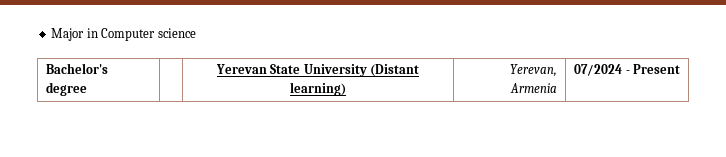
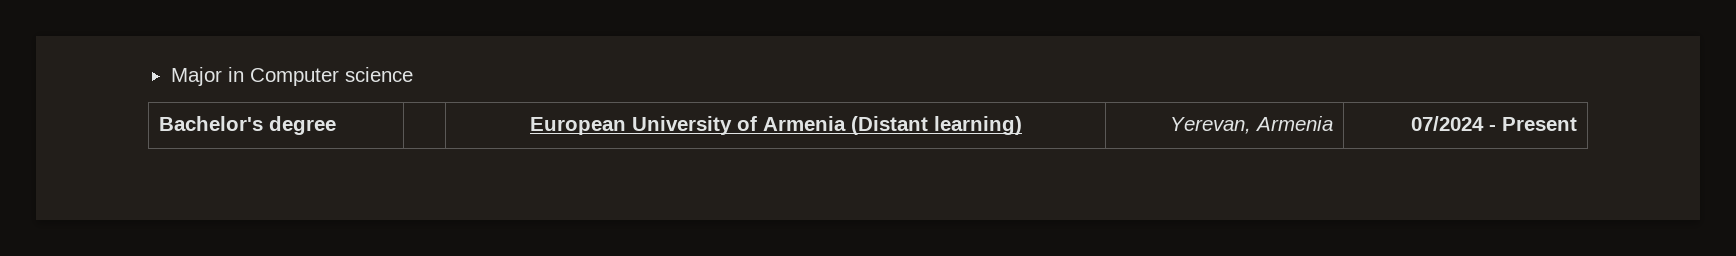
- Bachelor's degree | | Yerevan State University (Distant learning) | Yerevan, Armenia | 07/2024 - Present
+ Bachelor's degree | | European University of Armenia (Distant learning) | Yerevan, Armenia | 07/2024 - Present

